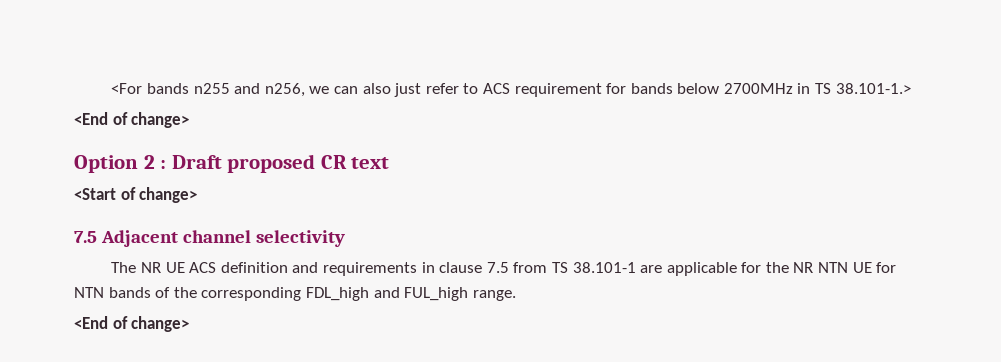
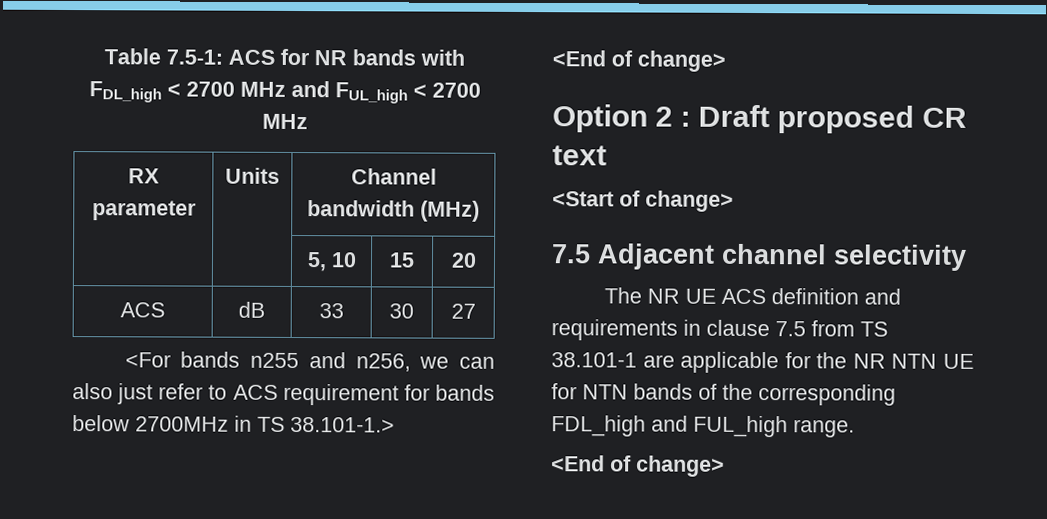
+ Table 7.5-1: ACS for NR bands with FDL_high < 2700 MHz and FUL_high < 2700 MHz
+ RX parameter | Units | Channel bandwidth (MHz)
+ | | 5, 10 | 15 | 20
+ ACS | dB | 33 | 30 | 27

